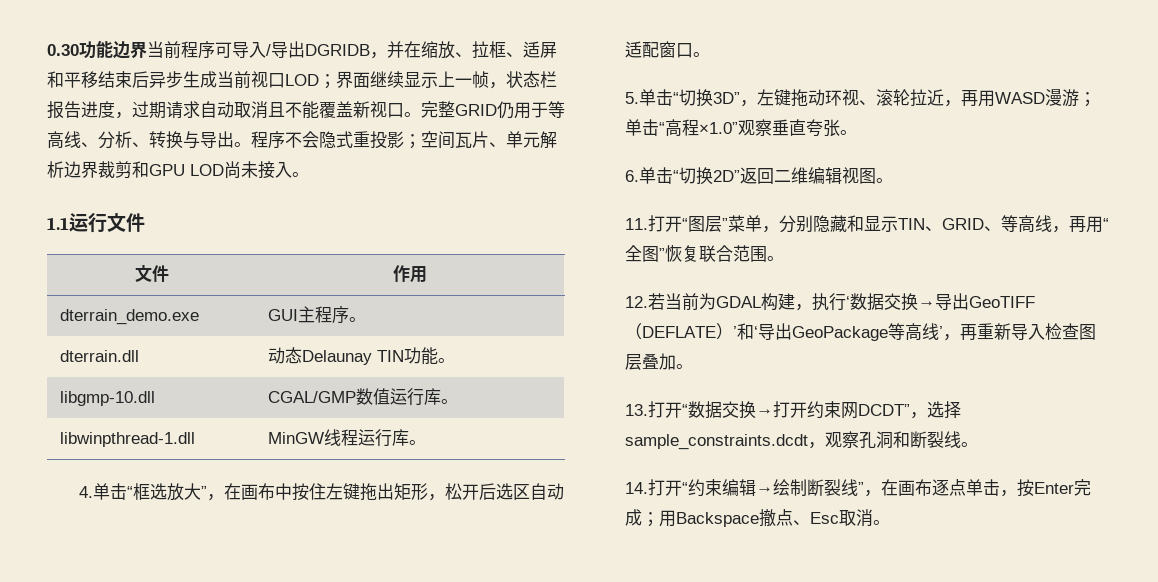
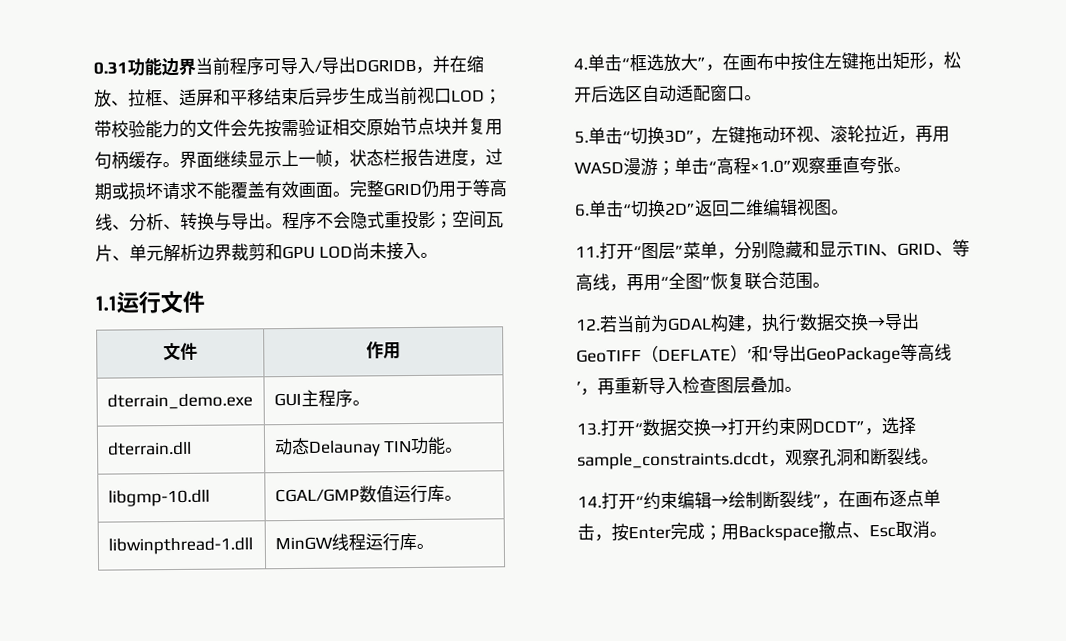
- 0.30功能边界当前程序可导入/导出DGRIDB，并在缩放、拉框、适屏和平移结束后异步生成当前视口LOD；界面继续显示上一帧，状态栏报告进度，过期请求自动取消且不能覆盖新视口。
+ 0.31功能边界当前程序可导入/导出DGRIDB，并在缩放、拉框、适屏和平移结束后异步生成当前视口LOD；带校验能力的文件会先按需验证相交原始节点块并复用句柄缓存。界面继续显示上一帧，状态栏报告进度，过期或损坏请求不能覆盖有效画面。

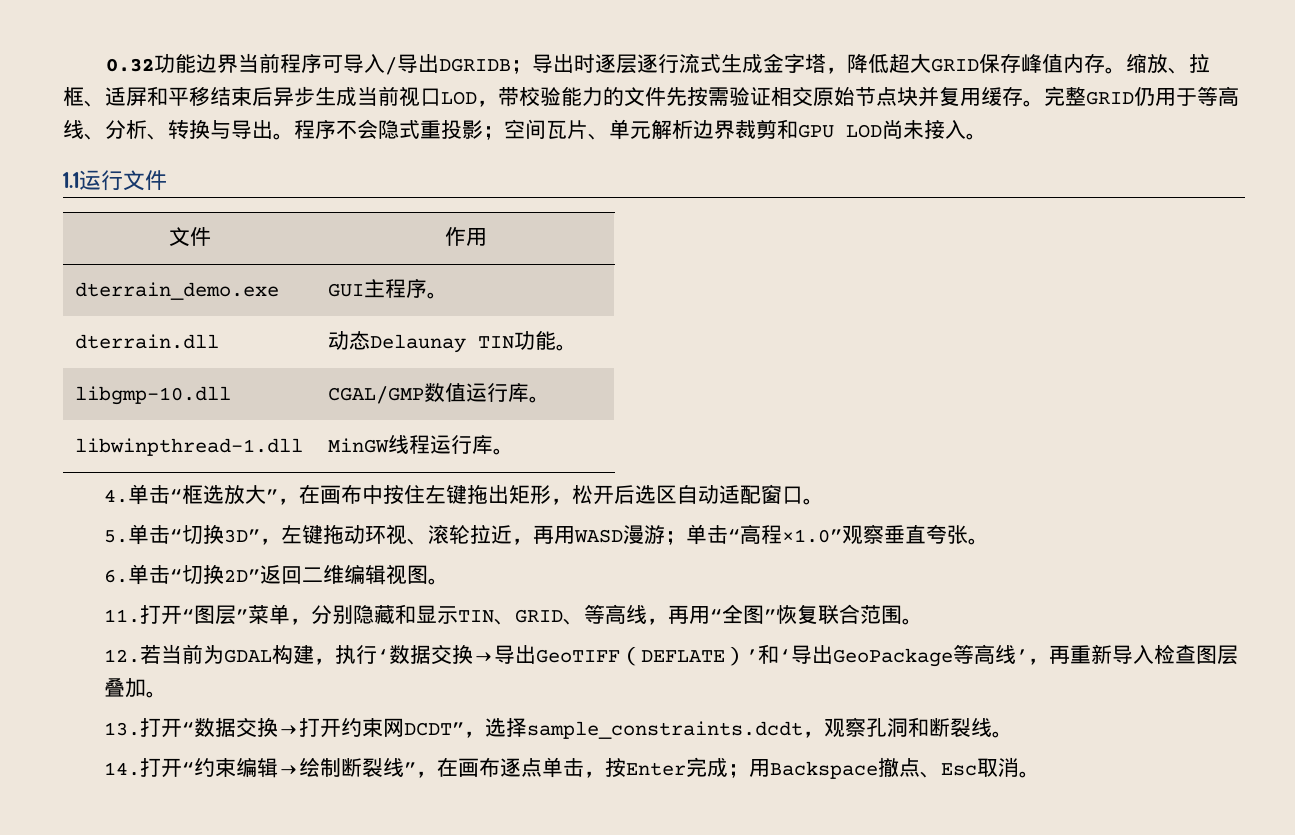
- 0.31功能边界当前程序可导入/导出DGRIDB，并在缩放、拉框、适屏和平移结束后异步生成当前视口LOD；带校验能力的文件会先按需验证相交原始节点块并复用句柄缓存。界面继续显示上一帧，状态栏报告进度，过期或损坏请求不能覆盖有效画面。
+ 0.32功能边界当前程序可导入/导出DGRIDB；导出时逐层逐行流式生成金字塔，降低超大GRID保存峰值内存。缩放、拉框、适屏和平移结束后异步生成当前视口LOD，带校验能力的文件先按需验证相交原始节点块并复用缓存。

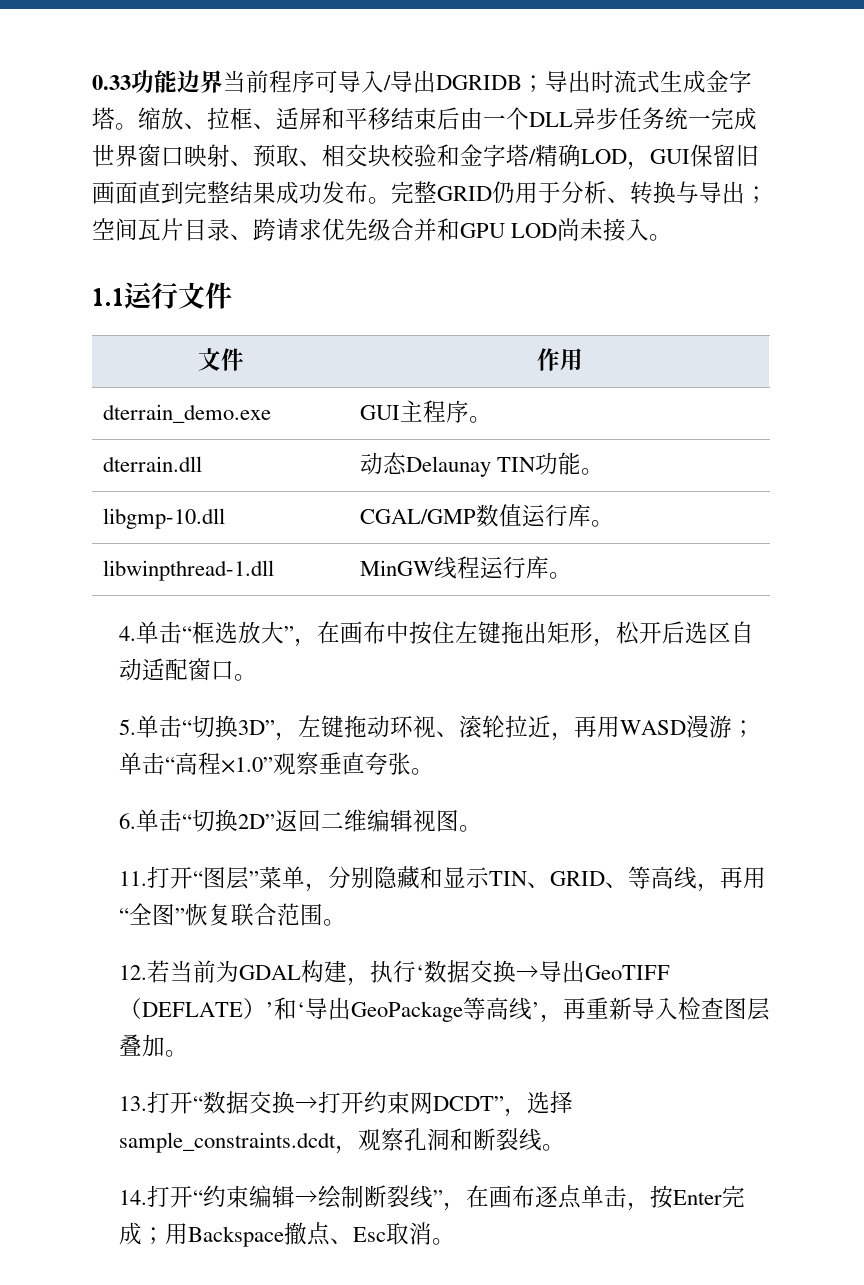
- 0.32功能边界当前程序可导入/导出DGRIDB；导出时逐层逐行流式生成金字塔，降低超大GRID保存峰值内存。
+ 0.33功能边界当前程序可导入/导出DGRIDB；导出时流式生成金字塔。
- 缩放、拉框、适屏和平移结束后异步生成当前视口LOD，带校验能力的文件先按需验证相交原始节点块并复用缓存。
+ 缩放、拉框、适屏和平移结束后由一个DLL异步任务统一完成世界窗口映射、预取、相交块校验和金字塔/精确LOD，GUI保留旧画面直到完整结果成功发布。
- 完整GRID仍用于等高线、分析、转换与导出。程序不会隐式重投影；空间瓦片、单元解析边界裁剪和GPU LOD尚未接入。
+ 完整GRID仍用于分析、转换与导出；空间瓦片目录、跨请求优先级合并和GPU LOD尚未接入。

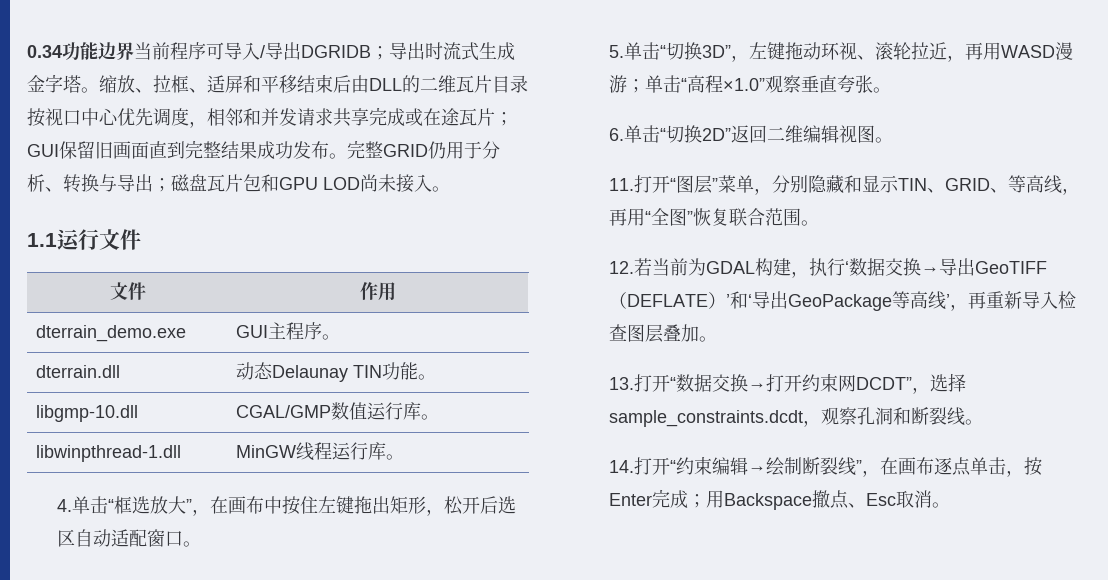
- 0.33功能边界当前程序可导入/导出DGRIDB；导出时流式生成金字塔。
+ 0.34功能边界当前程序可导入/导出DGRIDB；导出时流式生成金字塔。
- 缩放、拉框、适屏和平移结束后由一个DLL异步任务统一完成世界窗口映射、预取、相交块校验和金字塔/精确LOD，GUI保留旧画面直到完整结果成功发布。
+ 缩放、拉框、适屏和平移结束后由DLL的二维瓦片目录按视口中心优先调度，相邻和并发请求共享完成或在途瓦片；GUI保留旧画面直到完整结果成功发布。
- 完整GRID仍用于分析、转换与导出；空间瓦片目录、跨请求优先级合并和GPU LOD尚未接入。
+ 完整GRID仍用于分析、转换与导出；磁盘瓦片包和GPU LOD尚未接入。

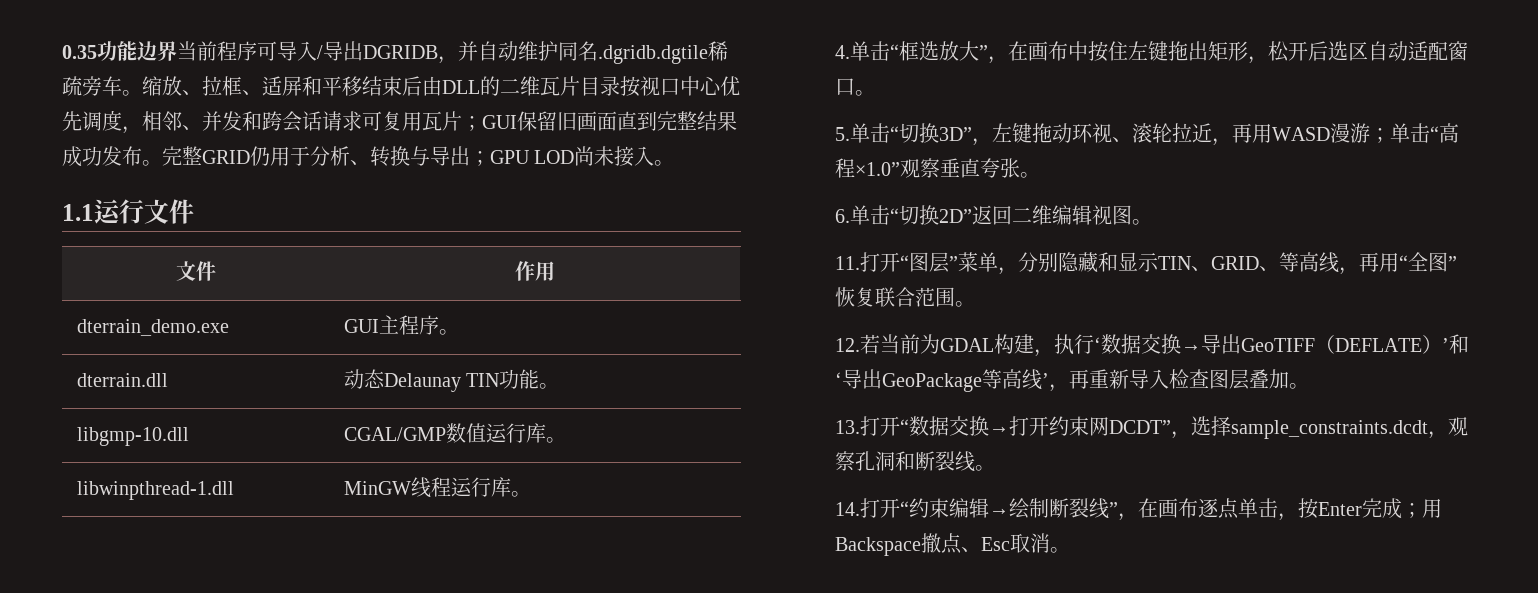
- 0.34功能边界当前程序可导入/导出DGRIDB；导出时流式生成金字塔。
+ 0.35功能边界当前程序可导入/导出DGRIDB，并自动维护同名.dgridb.dgtile稀疏旁车。
- 缩放、拉框、适屏和平移结束后由DLL的二维瓦片目录按视口中心优先调度，相邻和并发请求共享完成或在途瓦片；GUI保留旧画面直到完整结果成功发布。
+ 缩放、拉框、适屏和平移结束后由DLL的二维瓦片目录按视口中心优先调度，相邻、并发和跨会话请求可复用瓦片；GUI保留旧画面直到完整结果成功发布。
- 完整GRID仍用于分析、转换与导出；磁盘瓦片包和GPU LOD尚未接入。
+ 完整GRID仍用于分析、转换与导出；GPU LOD尚未接入。

